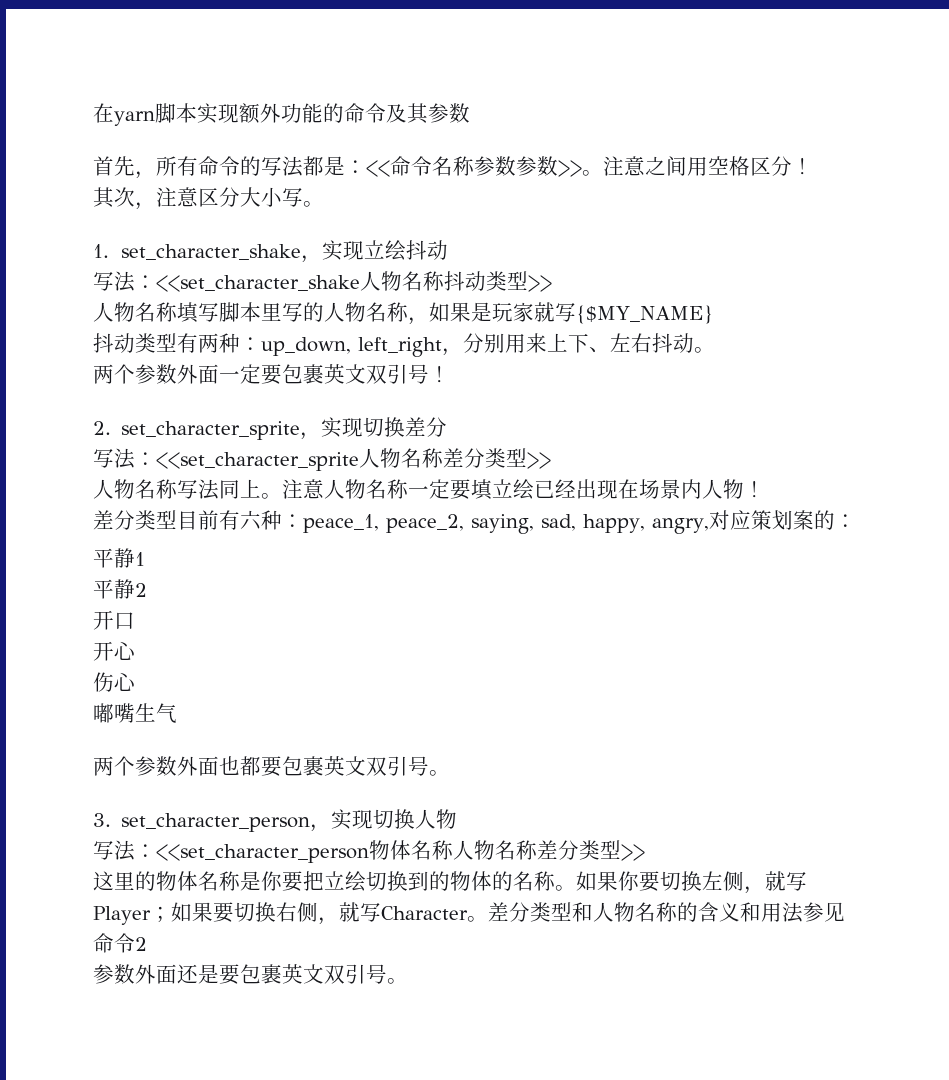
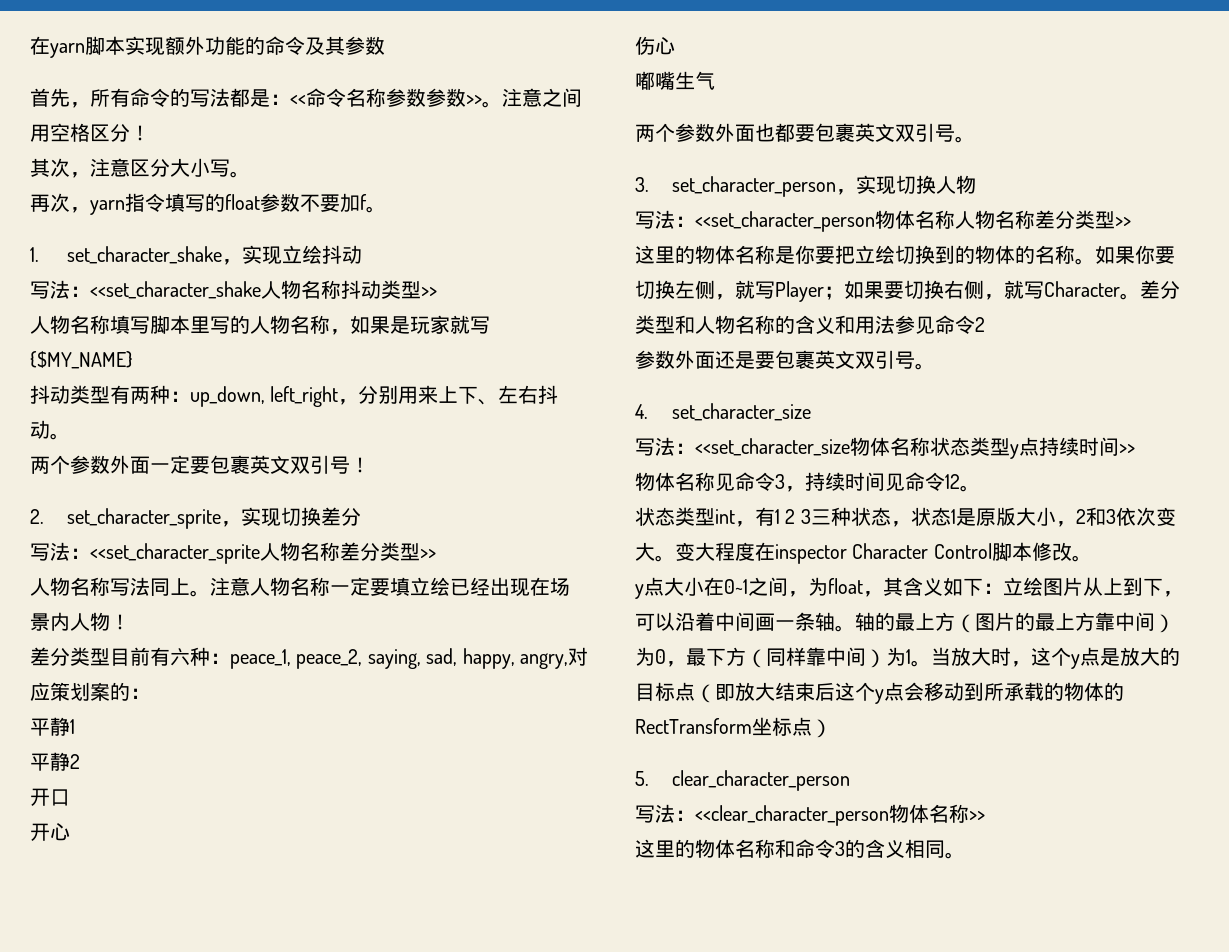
+ 再次，yarn指令填写的float参数不要加f。
+ 4. set_character_size
+ 写法：<<set_character_size物体名称状态类型y点持续时间>>
+ 物体名称见命令3，持续时间见命令12。
+ 状态类型int，有1 2 3三种状态，状态1是原版大小，2和3依次变大。变大程度在inspector Character Control脚本修改。
+ y点大小在0~1之间，为float，其含义如下：立绘图片从上到下，可以沿着中间画一条轴。轴的最上方（图片的最上方靠中间）为0，最下方（同样靠中间）为1。当放大时，这个y点是放大的目标点（即放大结束后这个y点会移动到所承载的物体的RectTransform坐标点）
+ 5. clear_character_person
+ 写法：<<clear_character_person物体名称>>
+ 这里的物体名称和命令3的含义相同。

